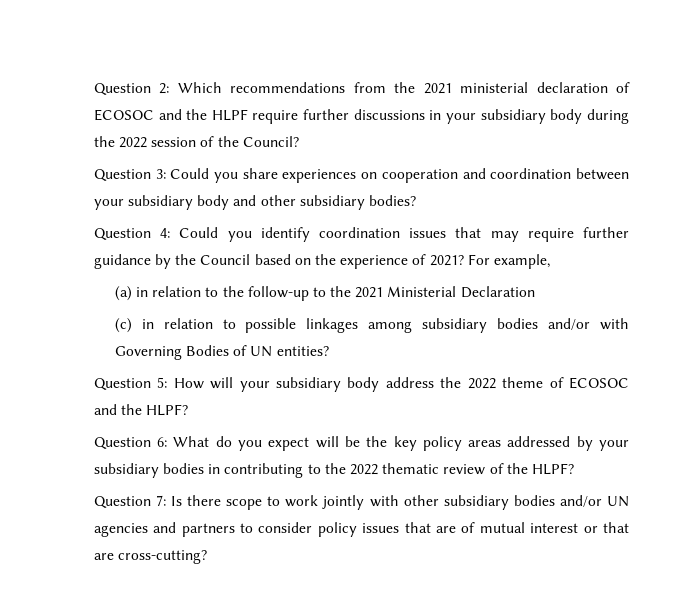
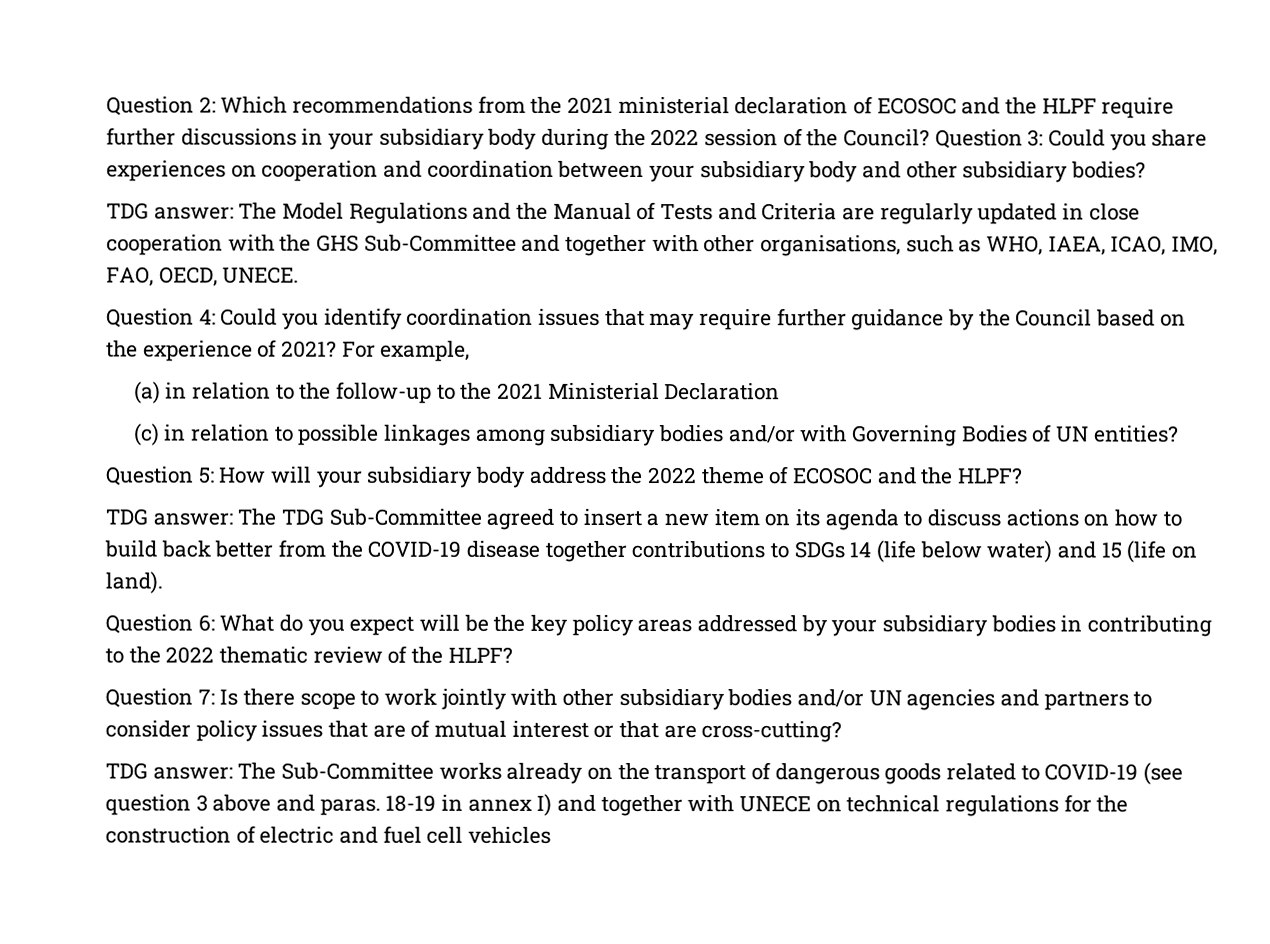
- Question 2: Which recommendations from the 2021 ministerial declaration of ECOSOC and the HLPF require further discussions in your subsidiary body during the 2022 session of the Council?
- Question 3: Could you share experiences on cooperation and coordination between your subsidiary body and other subsidiary bodies?
+ Question 2: Which recommendations from the 2021 ministerial declaration of ECOSOC and the HLPF require further discussions in your subsidiary body during the 2022 session of the Council? Question 3: Could you share experiences on cooperation and coordination between your subsidiary body and other subsidiary bodies?
+ TDG answer: The Model Regulations and the Manual of Tests and Criteria are regularly updated in close cooperation with the GHS Sub-Committee and together with other organisations, such as WHO, IAEA, ICAO, IMO, FAO, OECD, UNECE.
+ TDG answer: The TDG Sub-Committee agreed to insert a new item on its agenda to discuss actions on how to build back better from the COVID-19 disease together contributions to SDGs 14 (life below water) and 15 (life on land).
+ TDG answer: The Sub-Committee works already on the transport of dangerous goods related to COVID-19 (see question 3 above and paras. 18-19 in annex I) and together with UNECE on technical regulations for the construction of electric and fuel cell vehicles

